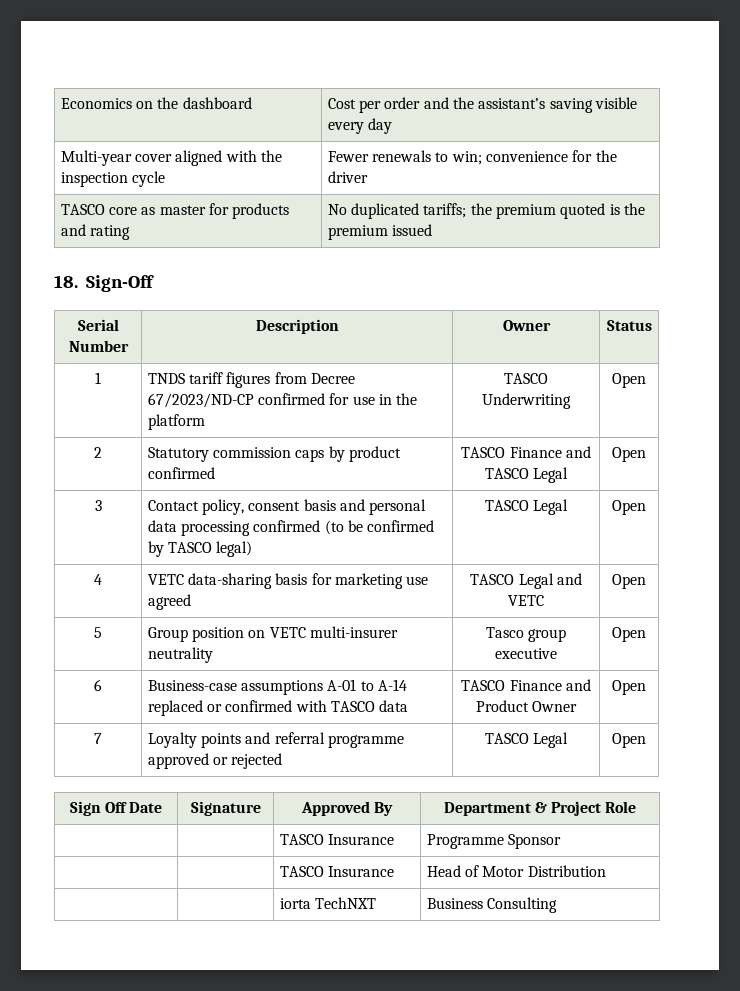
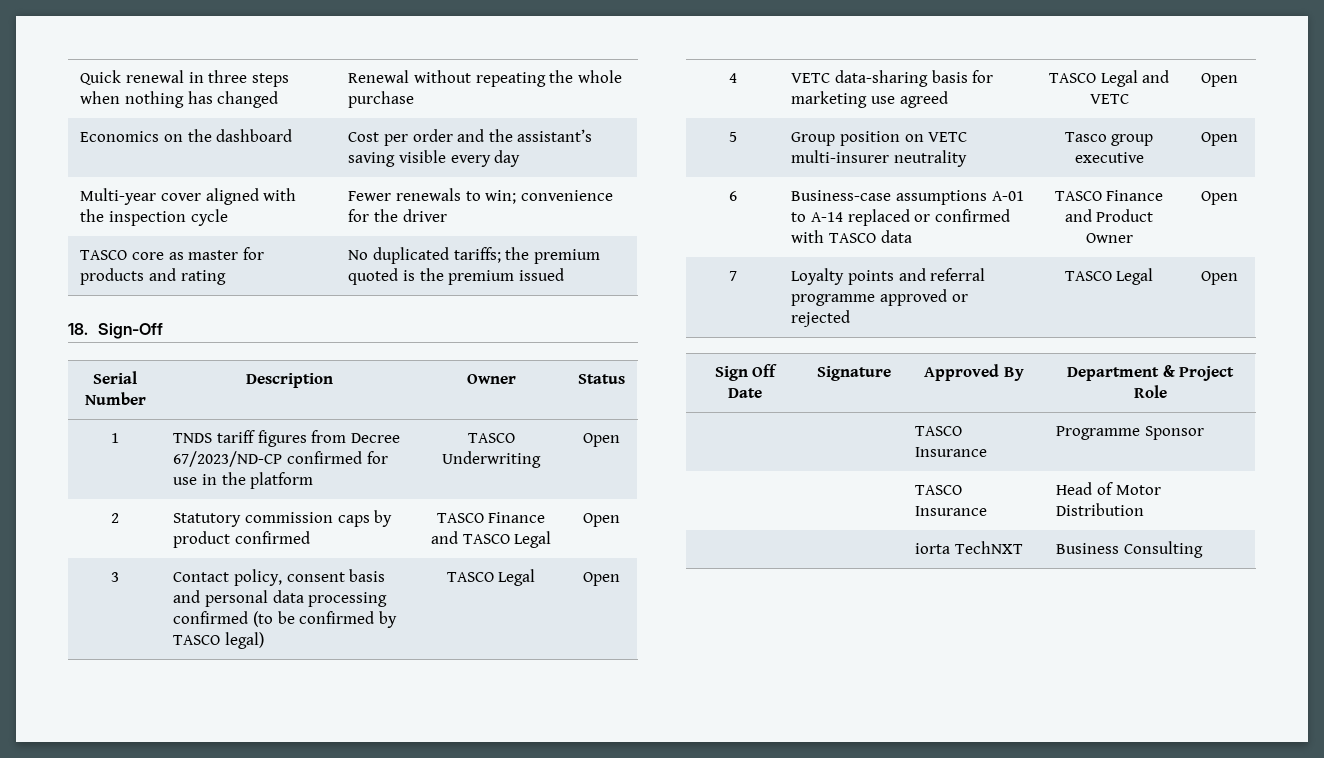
+ Quick renewal in three steps when nothing has changed | Renewal without repeating the whole purchase

